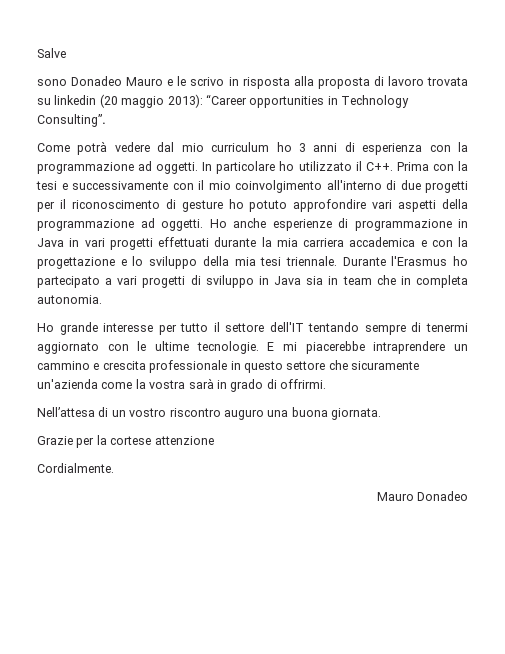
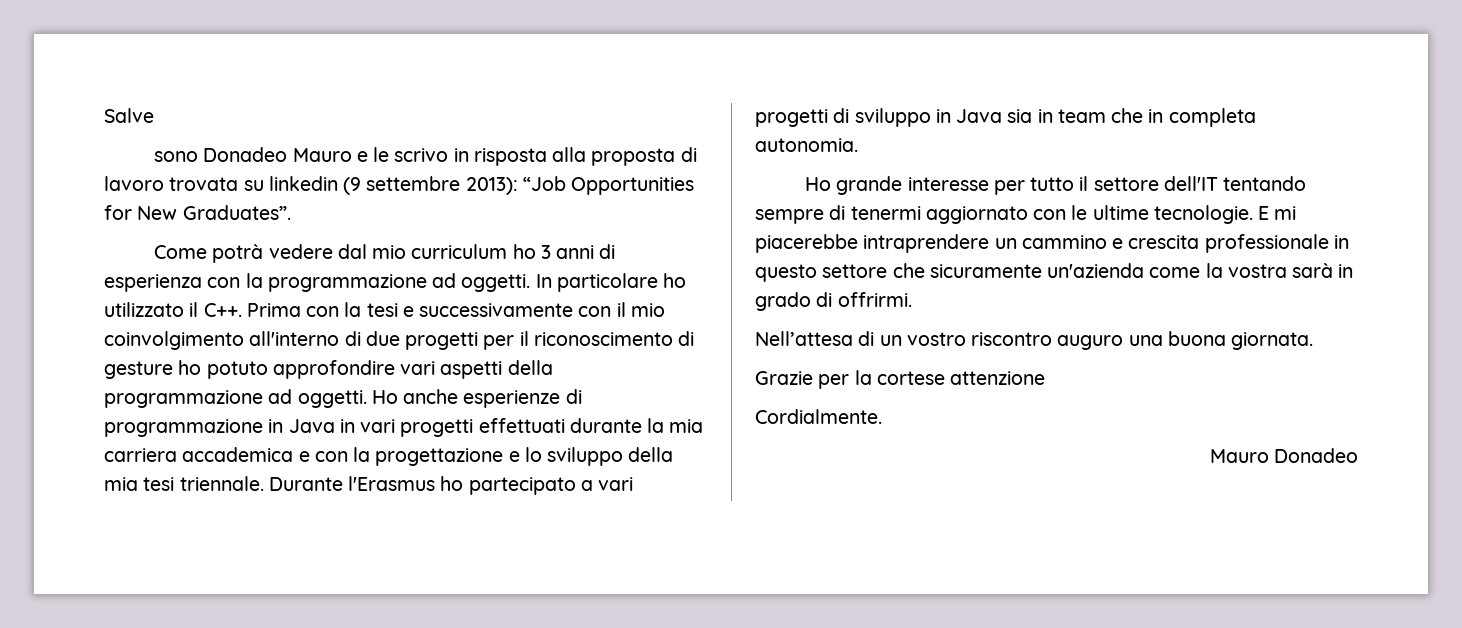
- sono Donadeo Mauro e le scrivo in risposta alla proposta di lavoro trovata su linkedin (20 maggio 2013): “Career opportunities in Technology Consulting”.
+ sono Donadeo Mauro e le scrivo in risposta alla proposta di lavoro trovata su linkedin (9 settembre 2013): “Job Opportunities for New Graduates”.

